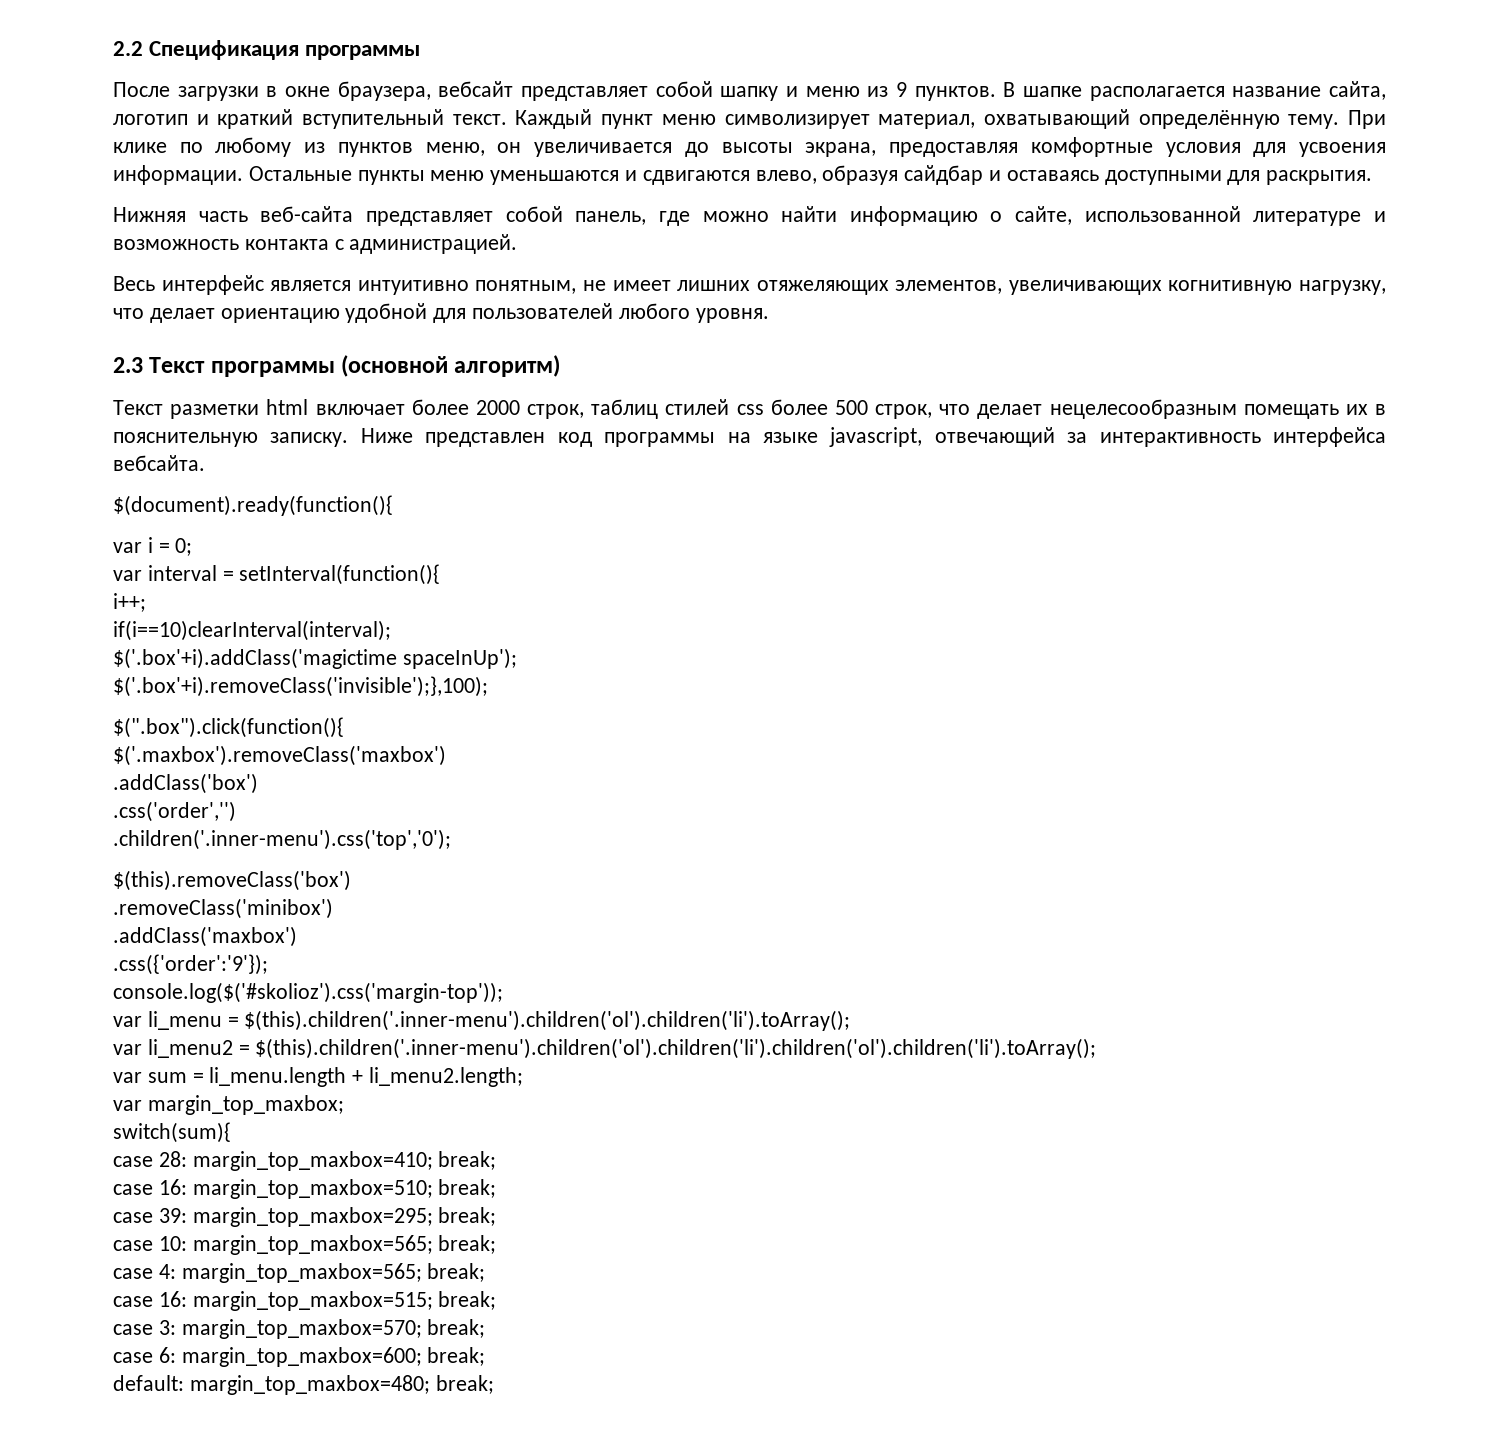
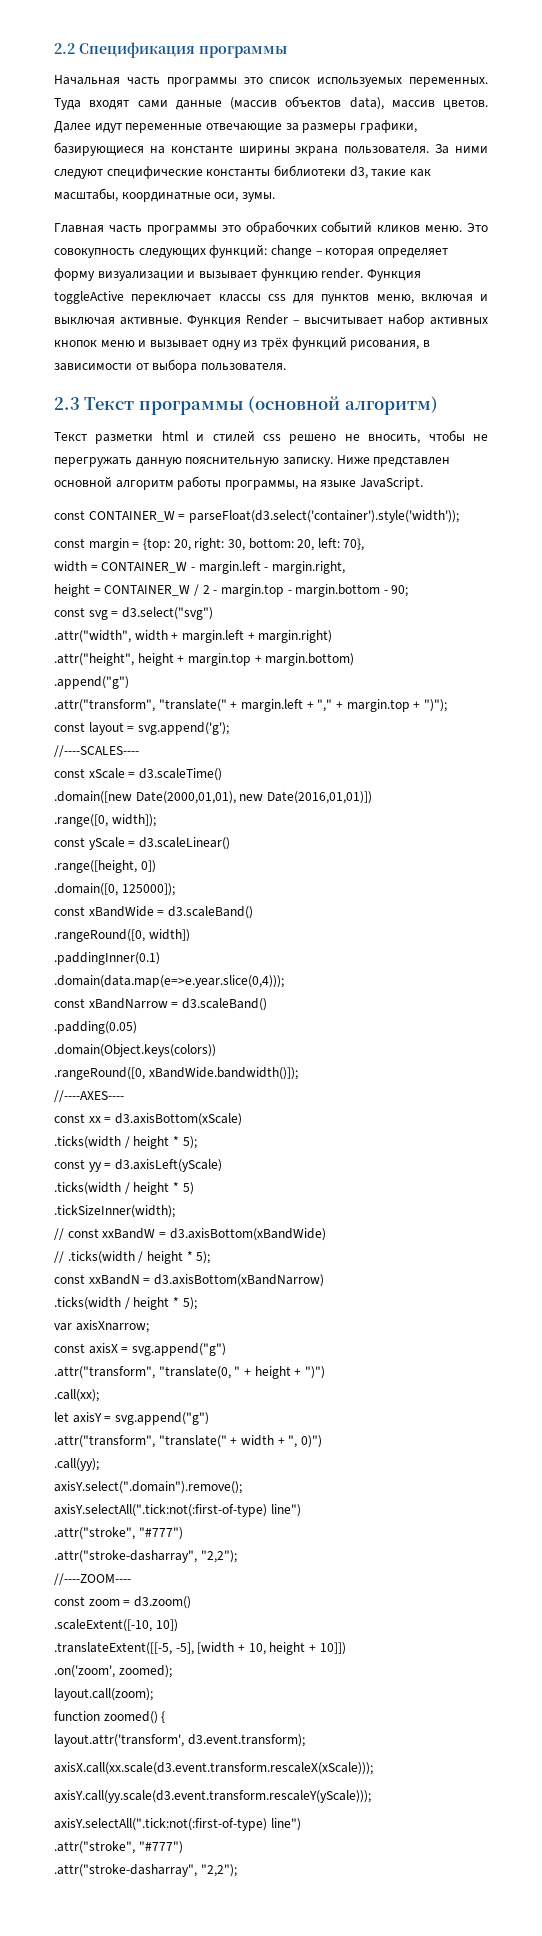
- После загрузки в окне браузера, вебсайт представляет собой шапку и меню из 9 пунктов. В шапке располагается название сайта, логотип и краткий вступительный текст. Каждый пункт меню символизирует материал, охватывающий определённую тему. При клике по любому из пунктов меню, он увеличивается до высоты экрана, предоставляя комфортные условия для усвоения информации. Остальные пункты меню уменьшаются и сдвигаются влево, образуя сайдбар и оставаясь доступными для раскрытия.
- Нижняя часть веб-сайта представляет собой панель, где можно найти информацию о сайте, использованной литературе и возможность контакта с администрацией.
- Весь интерфейс является интуитивно понятным, не имеет лишних отяжеляющих элементов, увеличивающих когнитивную нагрузку, что делает ориентацию удобной для пользователей любого уровня.
+ Начальная часть программы это список используемых переменных. Туда входят сами данные (массив объектов data), массив цветов. Далее идут переменные отвечающие за размеры графики, базирующиеся на константе ширины экрана пользователя. За ними следуют специфические константы библиотеки d3, такие как масштабы, координатные оси, зумы.
+ Главная часть программы это обрабочких событий кликов меню. Это совокупность следующих функций: change – которая определяет форму визуализации и вызывает функцию render. Функция toggleActive переключает классы css для пунктов меню, включая и выключая активные. Функция Render – высчитывает набор активных кнопок меню и вызывает одну из трёх функций рисования, в зависимости от выбора пользователя.
- Текст разметки html включает более 2000 строк, таблиц стилей css более 500 строк, что делает нецелесообразным помещать их в пояснительную записку. Ниже представлен код программы на языке javascript, отвечающий за интерактивность интерфейса вебсайта.
- $(document).ready(function(){
- var i = 0;
- var interval = setInterval(function(){
- i++;
- if(i==10)clearInterval(interval);
- $('.box'+i).addClass('magictime spaceInUp');
- $('.box'+i).removeClass('invisible');},100);
- $(".box").click(function(){
- $('.maxbox').removeClass('maxbox')
- .addClass('box')
- .css('order','')
- .children('.inner-menu').css('top','0');
- $(this).removeClass('box')
- .removeClass('minibox')
- .addClass('maxbox')
- .css({'order':'9'});
- console.log($('#skolioz').css('margin-top'));
- var li_menu = $(this).children('.inner-menu').children('ol').children('li').toArray();
- var li_menu2 = $(this).children('.inner-menu').children('ol').children('li').children('ol').children('li').toArray();
- var sum = li_menu.length + li_menu2.length;
- var margin_top_maxbox;
- switch(sum){
- case 28: margin_top_maxbox=410; break;
- case 16: margin_top_maxbox=510; break;
- case 39: margin_top_maxbox=295; break;
- case 10: margin_top_maxbox=565; break;
- case 4: margin_top_maxbox=565; break;
- case 16: margin_top_maxbox=515; break;
- case 3: margin_top_maxbox=570; break;
- case 6: margin_top_maxbox=600; break;
- default: margin_top_maxbox=480; break;
+ Текст разметки html и стилей css решено не вносить, чтобы не перегружать данную пояснительную записку. Ниже представлен основной алгоритм работы программы, на языке JavaScript.
+ const CONTAINER_W = parseFloat(d3.select('container').style('width'));
+ const margin = {top: 20, right: 30, bottom: 20, left: 70},
+ width = CONTAINER_W - margin.left - margin.right,
+ height = CONTAINER_W / 2 - margin.top - margin.bottom - 90;
+ const svg = d3.select("svg")
+ .attr("width", width + margin.left + margin.right)
+ .attr("height", height + margin.top + margin.bottom)
+ .append("g")
+ .attr("transform", "translate(" + margin.left + "," + margin.top + ")");
+ const layout = svg.append('g');
+ //----SCALES----
+ const xScale = d3.scaleTime()
+ .domain([new Date(2000,01,01), new Date(2016,01,01)])
+ .range([0, width]);
+ const yScale = d3.scaleLinear()
+ .range([height, 0])
+ .domain([0, 125000]);
+ const xBandWide = d3.scaleBand()
+ .rangeRound([0, width])
+ .paddingInner(0.1)
+ .domain(data.map(e=>e.year.slice(0,4)));
+ const xBandNarrow = d3.scaleBand()
+ .padding(0.05)
+ .domain(Object.keys(colors))
+ .rangeRound([0, xBandWide.bandwidth()]);
+ //----AXES----
+ const xx = d3.axisBottom(xScale)
+ .ticks(width / height * 5);
+ const yy = d3.axisLeft(yScale)
+ .ticks(width / height * 5)
+ .tickSizeInner(width);
+ // const xxBandW = d3.axisBottom(xBandWide)
+ // .ticks(width / height * 5);
+ const xxBandN = d3.axisBottom(xBandNarrow)
+ .ticks(width / height * 5);
+ var axisXnarrow;
+ const axisX = svg.append("g")
+ .attr("transform", "translate(0, " + height + ")")
+ .call(xx);
+ let axisY = svg.append("g")
+ .attr("transform", "translate(" + width + ", 0)")
+ .call(yy);
+ axisY.select(".domain").remove();
+ axisY.selectAll(".tick:not(:first-of-type) line")
+ .attr("stroke", "#777")
+ .attr("stroke-dasharray", "2,2");
+ //----ZOOM----
+ const zoom = d3.zoom()
+ .scaleExtent([-10, 10])
+ .translateExtent([[-5, -5], [width + 10, height + 10]])
+ .on('zoom', zoomed);
+ layout.call(zoom);
+ function zoomed() {
+ layout.attr('transform', d3.event.transform);
+ axisX.call(xx.scale(d3.event.transform.rescaleX(xScale)));
+ axisY.call(yy.scale(d3.event.transform.rescaleY(yScale)));
+ axisY.selectAll(".tick:not(:first-of-type) line")
+ .attr("stroke", "#777")
+ .attr("stroke-dasharray", "2,2");

